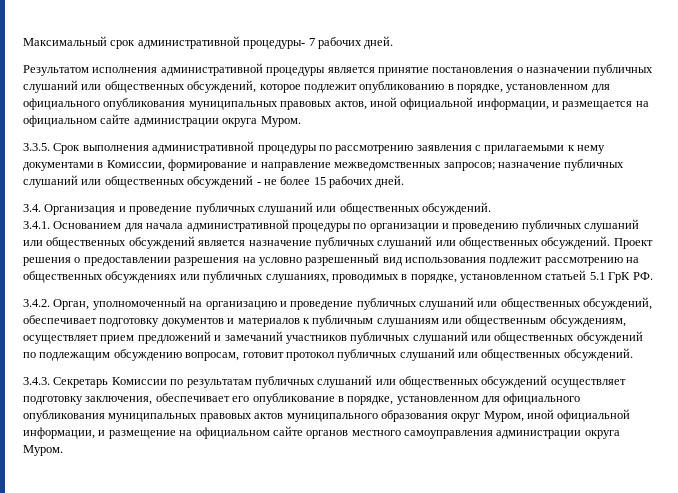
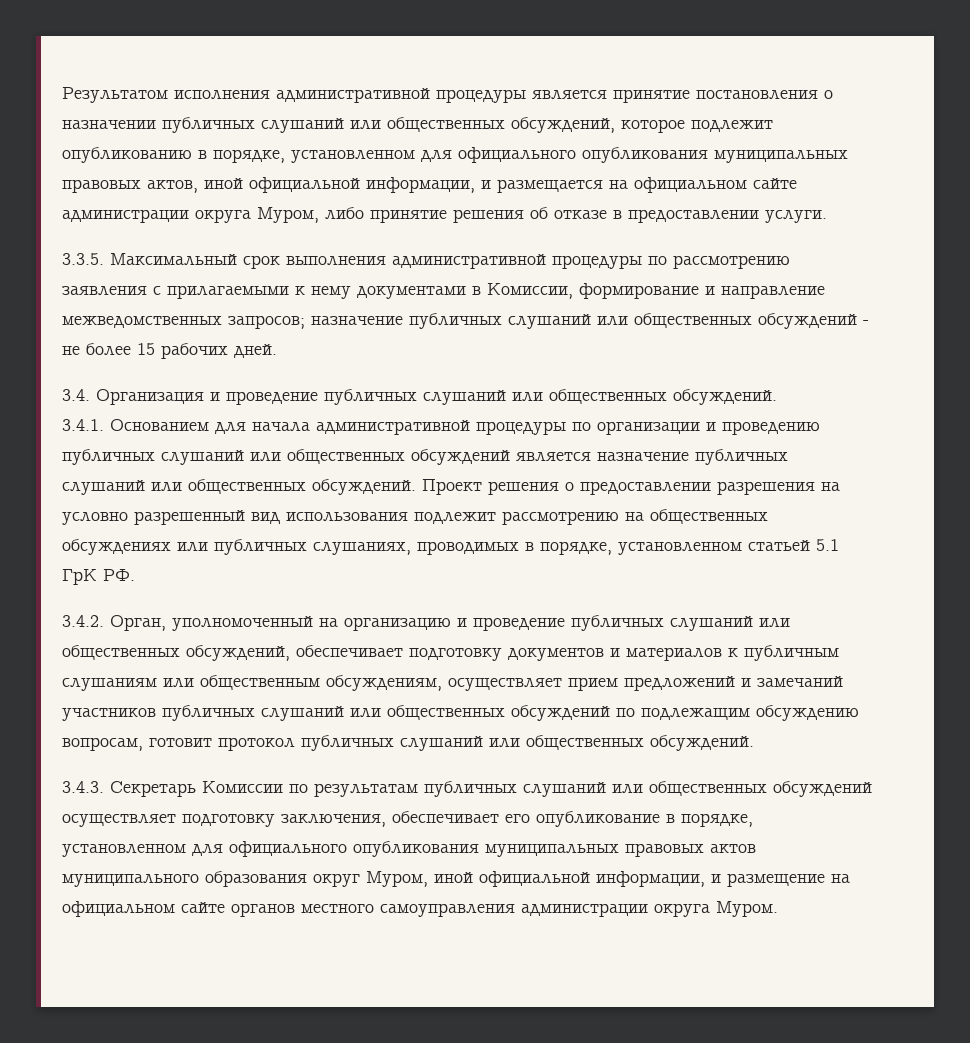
- Максимальный срок административной процедуры- 7 рабочих дней.
- Результатом исполнения административной процедуры является принятие постановления о назначении публичных слушаний или общественных обсуждений, которое подлежит опубликованию в порядке, установленном для официального опубликования муниципальных правовых актов, иной официальной информации, и размещается на официальном сайте администрации округа Муром.
+ Результатом исполнения административной процедуры является принятие постановления о назначении публичных слушаний или общественных обсуждений, которое подлежит опубликованию в порядке, установленном для официального опубликования муниципальных правовых актов, иной официальной информации, и размещается на официальном сайте администрации округа Муром, либо принятие решения об отказе в предоставлении услуги.
- 3.3.5. Срок выполнения административной процедуры по рассмотрению заявления с прилагаемыми к нему документами в Комиссии, формирование и направление межведомственных запросов; назначение публичных слушаний или общественных обсуждений - не более 15 рабочих дней.
+ 3.3.5. Максимальный срок выполнения административной процедуры по рассмотрению заявления с прилагаемыми к нему документами в Комиссии, формирование и направление межведомственных запросов; назначение публичных слушаний или общественных обсуждений - не более 15 рабочих дней.

